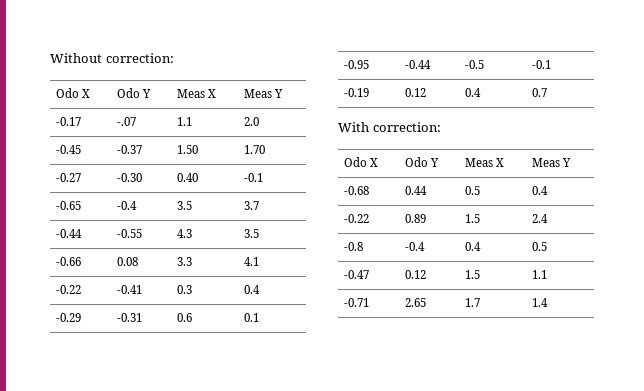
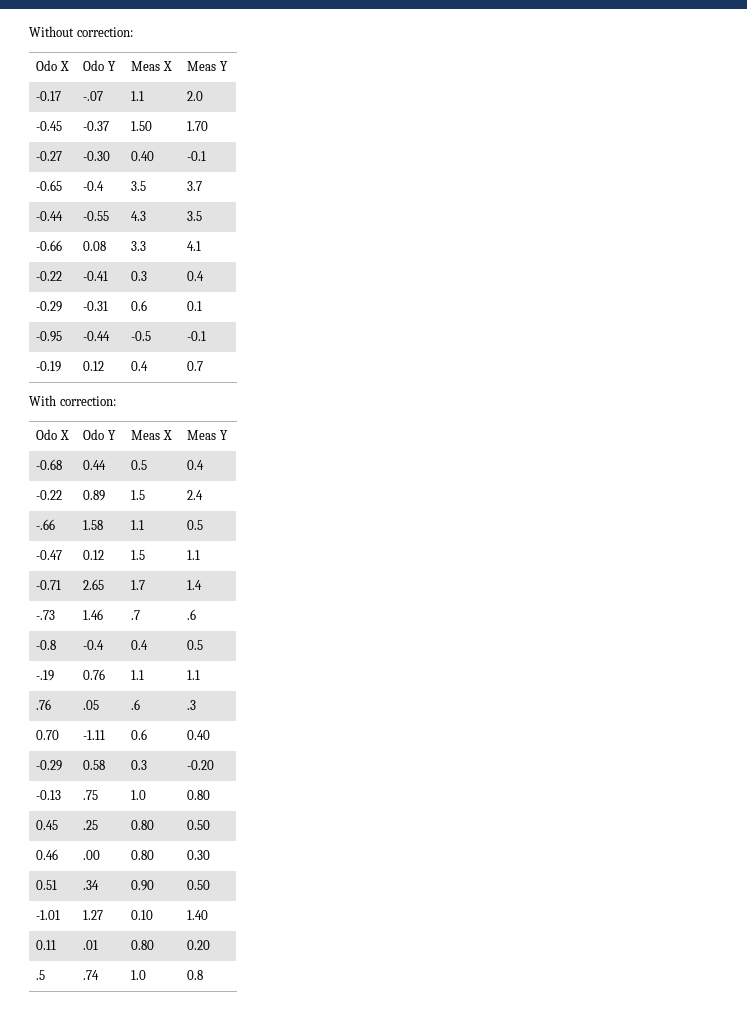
- -0.8 | -0.4 | 0.4 | 0.5
+ -.66 | 1.58 | 1.1 | 0.5
+ -.73 | 1.46 | .7 | .6
+ -0.8 | -0.4 | 0.4 | 0.5
+ -.19 | 0.76 | 1.1 | 1.1
+ .76 | .05 | .6 | .3
+ 0.70 | -1.11 | 0.6 | 0.40
+ -0.29 | 0.58 | 0.3 | -0.20
+ -0.13 | .75 | 1.0 | 0.80
+ 0.45 | .25 | 0.80 | 0.50
+ 0.46 | .00 | 0.80 | 0.30
+ 0.51 | .34 | 0.90 | 0.50
+ -1.01 | 1.27 | 0.10 | 1.40
+ 0.11 | .01 | 0.80 | 0.20
+ .5 | .74 | 1.0 | 0.8

